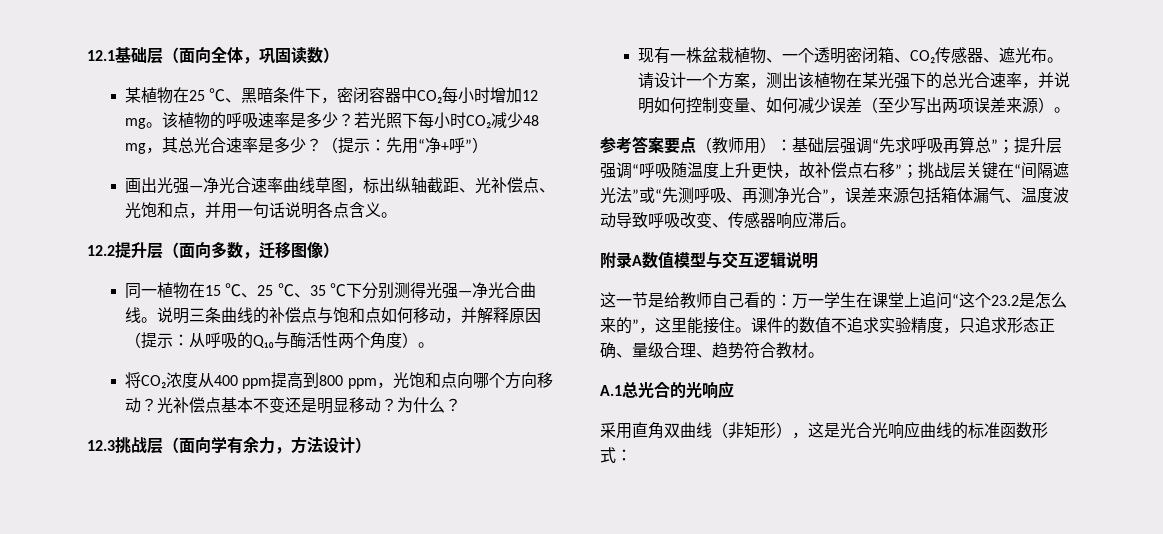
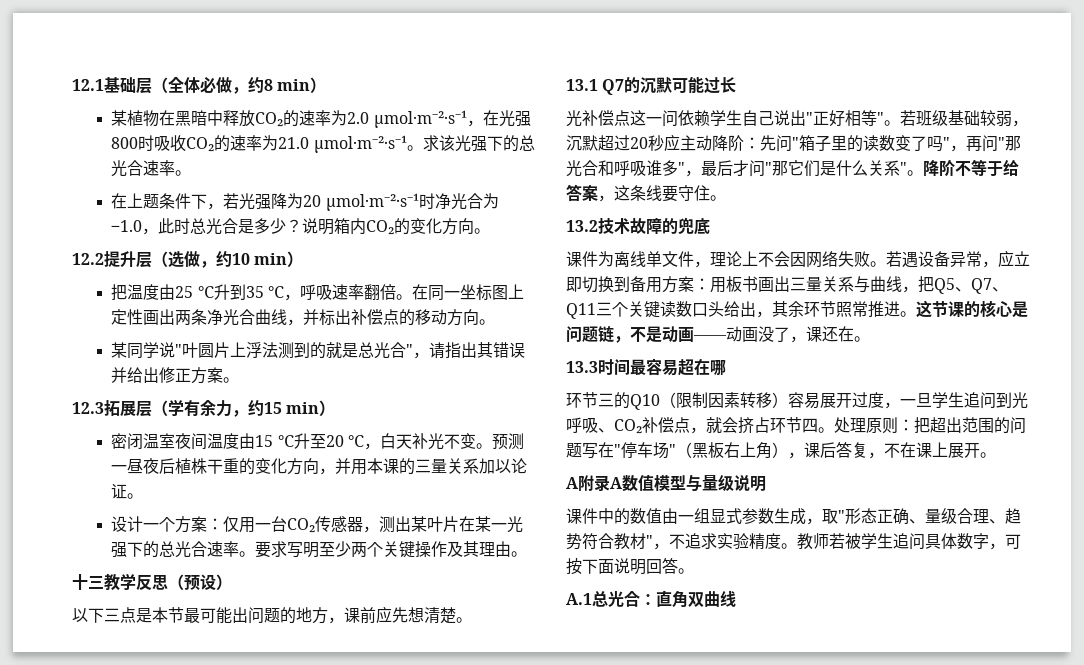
- 12.1基础层（面向全体，巩固读数）
- 某植物在25 ℃、黑暗条件下，密闭容器中CO₂每小时增加12 mg。该植物的呼吸速率是多少？若光照下每小时CO₂减少48 mg，其总光合速率是多少？（提示：先用“净+呼”）
- 画出光强—净光合速率曲线草图，标出纵轴截距、光补偿点、光饱和点，并用一句话说明各点含义。
- 12.2提升层（面向多数，迁移图像）
- 同一植物在15 ℃、25 ℃、35 ℃下分别测得光强—净光合曲线。说明三条曲线的补偿点与饱和点如何移动，并解释原因（提示：从呼吸的Q₁₀与酶活性两个角度）。
- 将CO₂浓度从400 ppm提高到800 ppm，光饱和点向哪个方向移动？光补偿点基本不变还是明显移动？为什么？
- 12.3挑战层（面向学有余力，方法设计）
- 现有一株盆栽植物、一个透明密闭箱、CO₂传感器、遮光布。请设计一个方案，测出该植物在某光强下的总光合速率，并说明如何控制变量、如何减少误差（至少写出两项误差来源）。
- 参考答案要点（教师用）：基础层强调“先求呼吸再算总”；提升层强调“呼吸随温度上升更快，故补偿点右移”；挑战层关键在“间隔遮光法”或“先测呼吸、再测净光合”，误差来源包括箱体漏气、温度波动导致呼吸改变、传感器响应滞后。
- 附录A数值模型与交互逻辑说明
+ 12.1基础层（全体必做，约8 min）
+ 某植物在黑暗中释放CO₂的速率为2.0 μmol·m⁻²·s⁻¹，在光强800时吸收CO₂的速率为21.0 μmol·m⁻²·s⁻¹。求该光强下的总光合速率。
+ 在上题条件下，若光强降为20 μmol·m⁻²·s⁻¹时净光合为−1.0，此时总光合是多少？说明箱内CO₂的变化方向。
+ 12.2提升层（选做，约10 min）
+ 把温度由25 ℃升到35 ℃，呼吸速率翻倍。在同一坐标图上定性画出两条净光合曲线，并标出补偿点的移动方向。
+ 某同学说"叶圆片上浮法测到的就是总光合"，请指出其错误并给出修正方案。
+ 12.3拓展层（学有余力，约15 min）
+ 密闭温室夜间温度由15 ℃升至20 ℃，白天补光不变。预测一昼夜后植株干重的变化方向，并用本课的三量关系加以论证。
+ 设计一个方案：仅用一台CO₂传感器，测出某叶片在某一光强下的总光合速率。要求写明至少两个关键操作及其理由。
+ 十三教学反思（预设）
+ 以下三点是本节最可能出问题的地方，课前应先想清楚。
+ 13.1 Q7的沉默可能过长
+ 光补偿点这一问依赖学生自己说出"正好相等"。若班级基础较弱，沉默超过20秒应主动降阶：先问"箱子里的读数变了吗"，再问"那光合和呼吸谁多"，最后才问"那它们是什么关系"。降阶不等于给答案，这条线要守住。
+ 13.2技术故障的兜底
+ 课件为离线单文件，理论上不会因网络失败。若遇设备异常，应立即切换到备用方案：用板书画出三量关系与曲线，把Q5、Q7、Q11三个关键读数口头给出，其余环节照常推进。这节课的核心是问题链，不是动画——动画没了，课还在。
+ 13.3时间最容易超在哪
+ 环节三的Q10（限制因素转移）容易展开过度，一旦学生追问到光呼吸、CO₂补偿点，就会挤占环节四。处理原则：把超出范围的问题写在"停车场"（黑板右上角），课后答复，不在课上展开。
+ A附录A数值模型与量级说明
- 这一节是给教师自己看的：万一学生在课堂上追问“这个23.2是怎么来的”，这里能接住。课件的数值不追求实验精度，只追求形态正确、量级合理、趋势符合教材。
- A.1总光合的光响应
- 采用直角双曲线（非矩形），这是光合光响应曲线的标准函数形式：
+ 课件中的数值由一组显式参数生成，取"形态正确、量级合理、趋势符合教材"，不追求实验精度。教师若被学生追问具体数字，可按下面说明回答。
+ A.1总光合：直角双曲线

